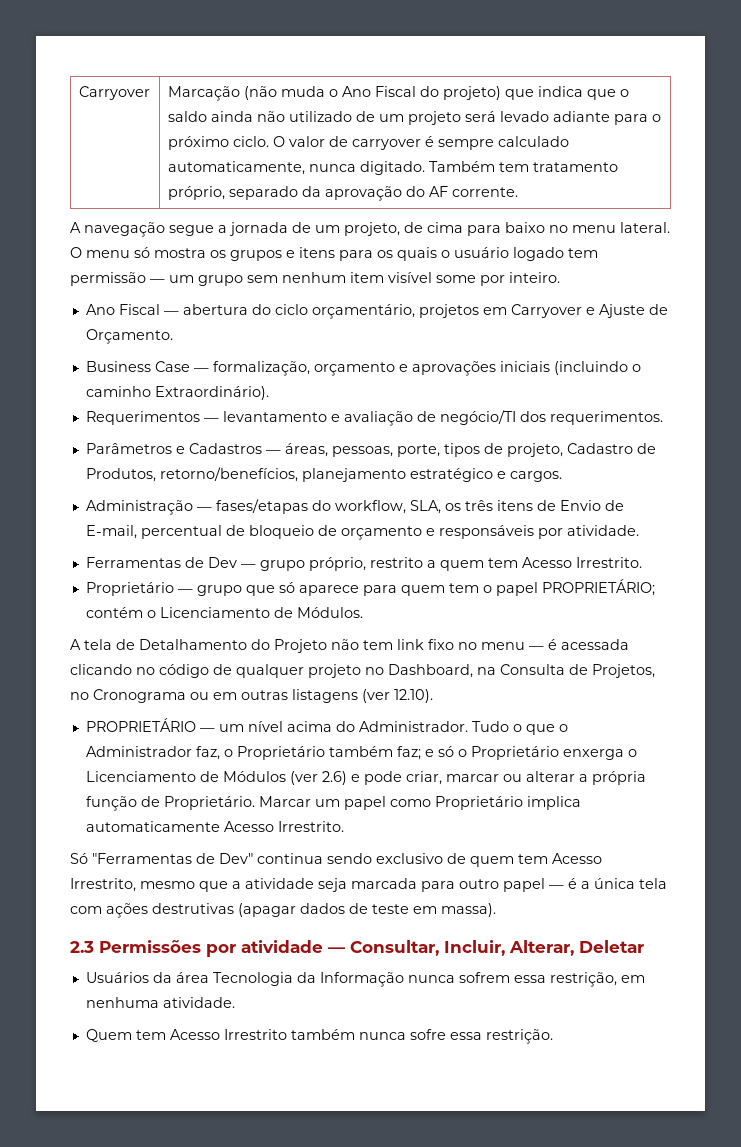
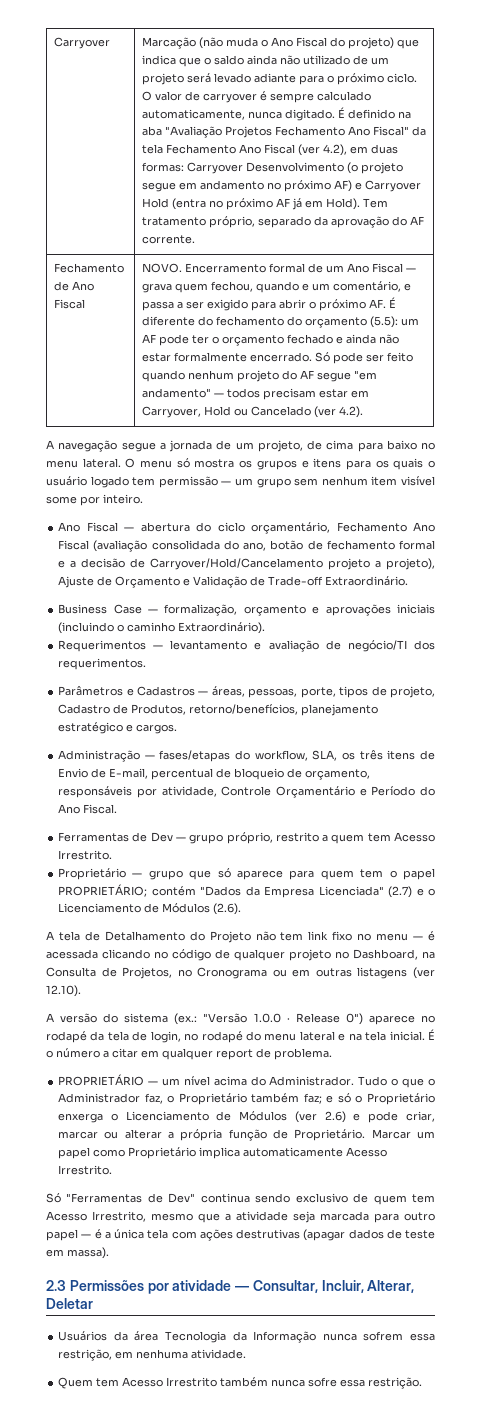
- Também tem tratamento próprio, separado da aprovação do AF corrente.
+ É definido na aba "Avaliação Projetos Fechamento Ano Fiscal" da tela Fechamento Ano Fiscal (ver 4.2), em duas formas: Carryover Desenvolvimento (o projeto segue em andamento no próximo AF) e Carryover Hold (entra no próximo AF já em Hold). Tem tratamento próprio, separado da aprovação do AF corrente.
+ Fechamento de Ano Fiscal | NOVO. Encerramento formal de um Ano Fiscal — grava quem fechou, quando e um comentário, e passa a ser exigido para abrir o próximo AF. É diferente do fechamento do orçamento (5.5): um AF pode ter o orçamento fechado e ainda não estar formalmente encerrado. Só pode ser feito quando nenhum projeto do AF segue "em andamento" — todos precisam estar em Carryover, Hold ou Cancelado (ver 4.2).
- Ano Fiscal — abertura do ciclo orçamentário, projetos em Carryover e Ajuste de Orçamento.
+ Ano Fiscal — abertura do ciclo orçamentário, Fechamento Ano Fiscal (avaliação consolidada do ano, botão de fechamento formal e a decisão de Carryover/Hold/Cancelamento projeto a projeto), Ajuste de Orçamento e Validação de Trade-off Extraordinário.
- Administração — fases/etapas do workflow, SLA, os três itens de Envio de E-mail, percentual de bloqueio de orçamento e responsáveis por atividade.
+ Administração — fases/etapas do workflow, SLA, os três itens de Envio de E-mail, percentual de bloqueio de orçamento, responsáveis por atividade, Controle Orçamentário e Período do Ano Fiscal.
- Proprietário — grupo que só aparece para quem tem o papel PROPRIETÁRIO; contém o Licenciamento de Módulos.
+ Proprietário — grupo que só aparece para quem tem o papel PROPRIETÁRIO; contém "Dados da Empresa Licenciada" (2.7) e o Licenciamento de Módulos (2.6).
+ A versão do sistema (ex.: "Versão 1.0.0 · Release 0") aparece no rodapé da tela de login, no rodapé do menu lateral e na tela inicial. É o número a citar em qualquer report de problema.

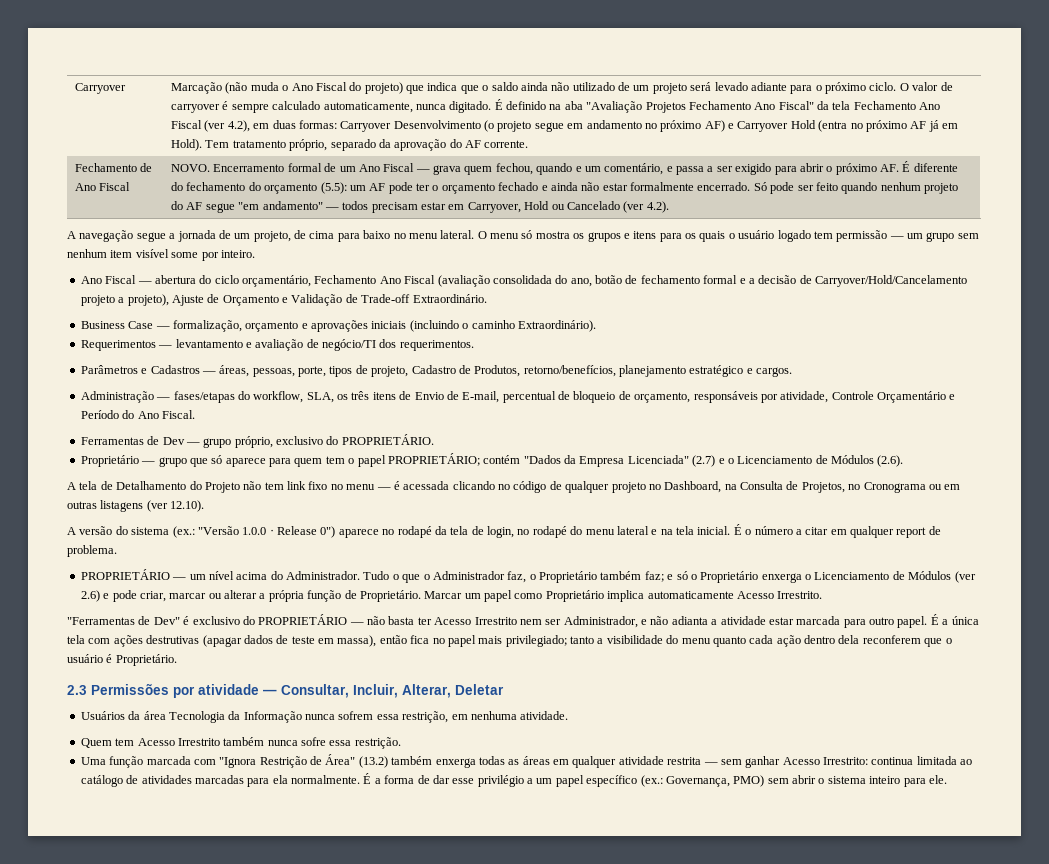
- Ferramentas de Dev — grupo próprio, restrito a quem tem Acesso Irrestrito.
+ Ferramentas de Dev — grupo próprio, exclusivo do PROPRIETÁRIO.
- Só "Ferramentas de Dev" continua sendo exclusivo de quem tem Acesso Irrestrito, mesmo que a atividade seja marcada para outro papel — é a única tela com ações destrutivas (apagar dados de teste em massa).
+ "Ferramentas de Dev" é exclusivo do PROPRIETÁRIO — não basta ter Acesso Irrestrito nem ser Administrador, e não adianta a atividade estar marcada para outro papel. É a única tela com ações destrutivas (apagar dados de teste em massa), então fica no papel mais privilegiado; tanto a visibilidade do menu quanto cada ação dentro dela reconferem que o usuário é Proprietário.
+ Uma função marcada com "Ignora Restrição de Área" (13.2) também enxerga todas as áreas em qualquer atividade restrita — sem ganhar Acesso Irrestrito: continua limitada ao catálogo de atividades marcadas para ela normalmente. É a forma de dar esse privilégio a um papel específico (ex.: Governança, PMO) sem abrir o sistema inteiro para ele.

